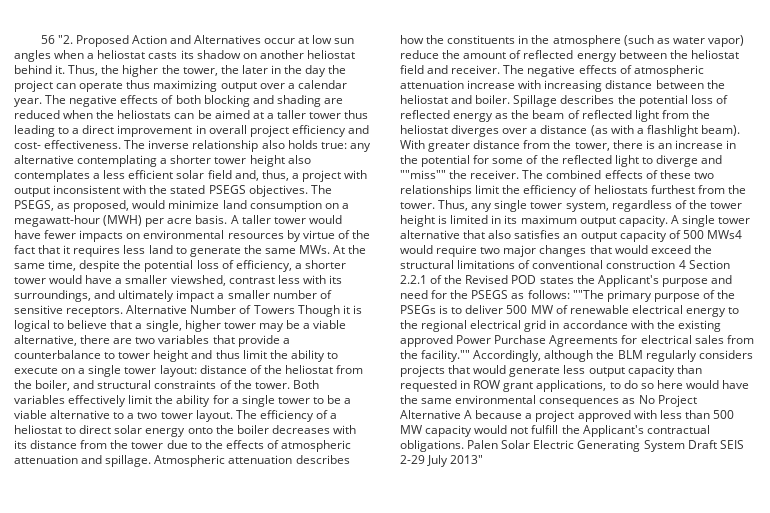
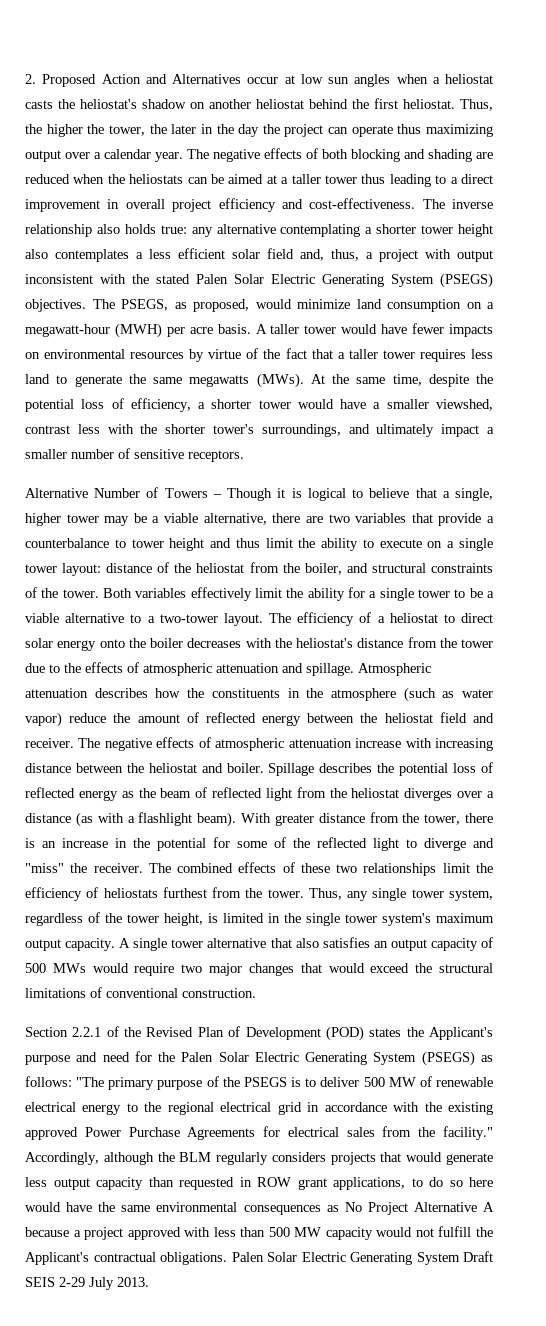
- 56 "2. Proposed Action and Alternatives occur at low sun angles when a heliostat casts its shadow on another heliostat behind it.
+ 2. Proposed Action and Alternatives occur at low sun angles when a heliostat casts the heliostat's shadow on another heliostat behind the first heliostat.
- The negative effects of both blocking and shading are reduced when the heliostats can be aimed at a taller tower thus leading to a direct improvement in overall project efficiency and cost- effectiveness.
+ The negative effects of both blocking and shading are reduced when the heliostats can be aimed at a taller tower thus leading to a direct improvement in overall project efficiency and cost-effectiveness.
- The inverse relationship also holds true: any alternative contemplating a shorter tower height also contemplates a less efficient solar field and, thus, a project with output inconsistent with the stated PSEGS objectives.
+ The inverse relationship also holds true: any alternative contemplating a shorter tower height also contemplates a less efficient solar field and, thus, a project with output inconsistent with the stated Palen Solar Electric Generating System (PSEGS) objectives.
- A taller tower would have fewer impacts on environmental resources by virtue of the fact that it requires less land to generate the same MWs. At the same time, despite the potential loss of efficiency, a shorter tower would have a smaller viewshed, contrast less with its surroundings, and ultimately impact a smaller number of sensitive receptors. Alternative Number of Towers Though it is logical to believe that a single, higher tower may be a viable alternative, there are two variables that provide a counterbalance to tower height and thus limit the ability to execute on a single tower layout:
+ A taller tower would have fewer impacts on environmental resources by virtue of the fact that a taller tower requires less land to generate the same megawatts (MWs). At the same time, despite the potential loss of efficiency, a shorter tower would have a smaller viewshed, contrast less with the shorter tower's surroundings, and ultimately impact a smaller number of sensitive receptors.
+ Alternative Number of Towers – Though it is logical to believe that a single, higher tower may be a viable alternative, there are two variables that provide a counterbalance to tower height and thus limit the ability to execute on a single tower layout:
- Both variables effectively limit the ability for a single tower to be a viable alternative to a two tower layout.
+ Both variables effectively limit the ability for a single tower to be a viable alternative to a two-tower layout.
- The efficiency of a heliostat to direct solar energy onto the boiler decreases with its distance from the tower due to the effects of atmospheric attenuation and spillage.
+ The efficiency of a heliostat to direct solar energy onto the boiler decreases with the heliostat's distance from the tower due to the effects of atmospheric attenuation and spillage.
- With greater distance from the tower, there is an increase in the potential for some of the reflected light to diverge and ""miss"" the receiver.
+ With greater distance from the tower, there is an increase in the potential for some of the reflected light to diverge and "miss" the receiver.
- Thus, any single tower system, regardless of the tower height is limited in its maximum output capacity.
+ Thus, any single tower system, regardless of the tower height, is limited in the single tower system's maximum output capacity.
- A single tower alternative that also satisfies an output capacity of 500 MWs4 would require two major changes that would exceed the structural limitations of conventional construction 4 Section 2.2.1 of the Revised POD states the Applicant's purpose and need for the PSEGS as follows:
+ A single tower alternative that also satisfies an output capacity of 500 MWs would require two major changes that would exceed the structural limitations of conventional construction.
+ Section 2.2.1 of the Revised Plan of Development (POD) states the Applicant's purpose and need for the Palen Solar Electric Generating System (PSEGS) as follows:
- ""The primary purpose of the PSEGs is to deliver 500 MW of renewable electrical energy to the regional electrical grid in accordance with the existing approved Power Purchase Agreements for electrical sales from the facility.""
+ "The primary purpose of the PSEGS is to deliver 500 MW of renewable electrical energy to the regional electrical grid in accordance with the existing approved Power Purchase Agreements for electrical sales from the facility."
- Palen Solar Electric Generating System Draft SEIS 2-29 July 2013"
+ Palen Solar Electric Generating System Draft SEIS 2-29 July 2013.

